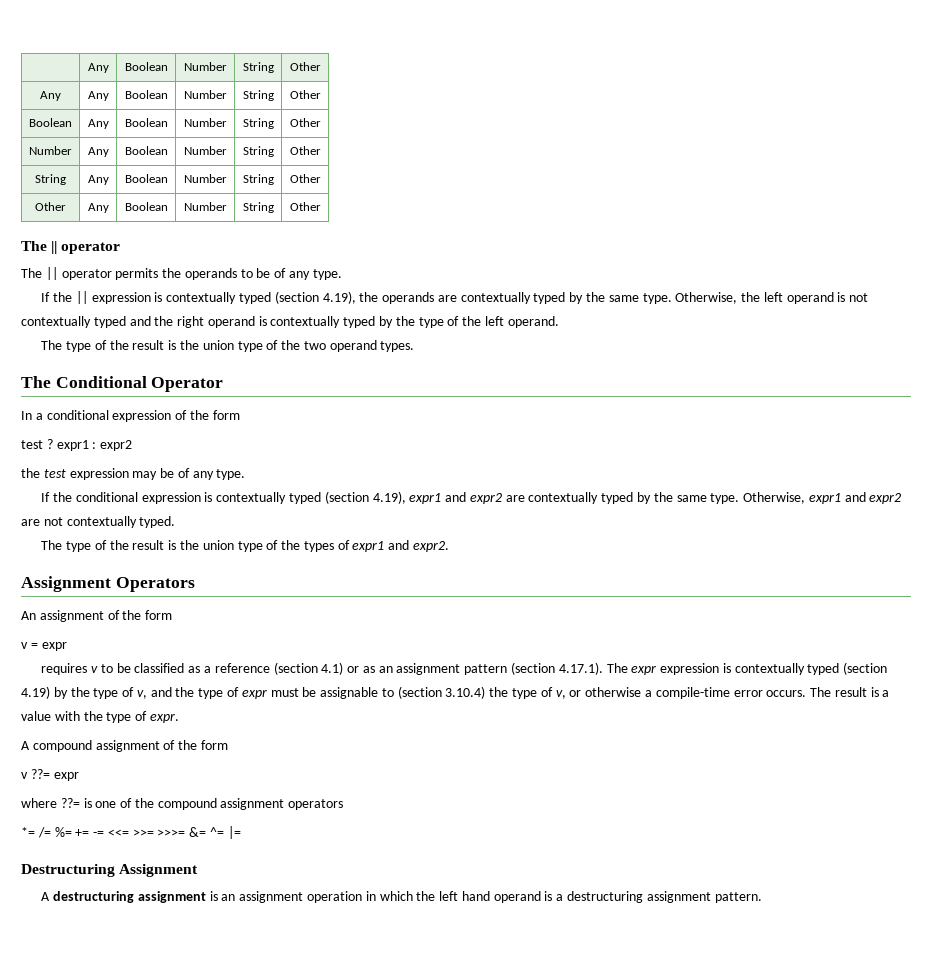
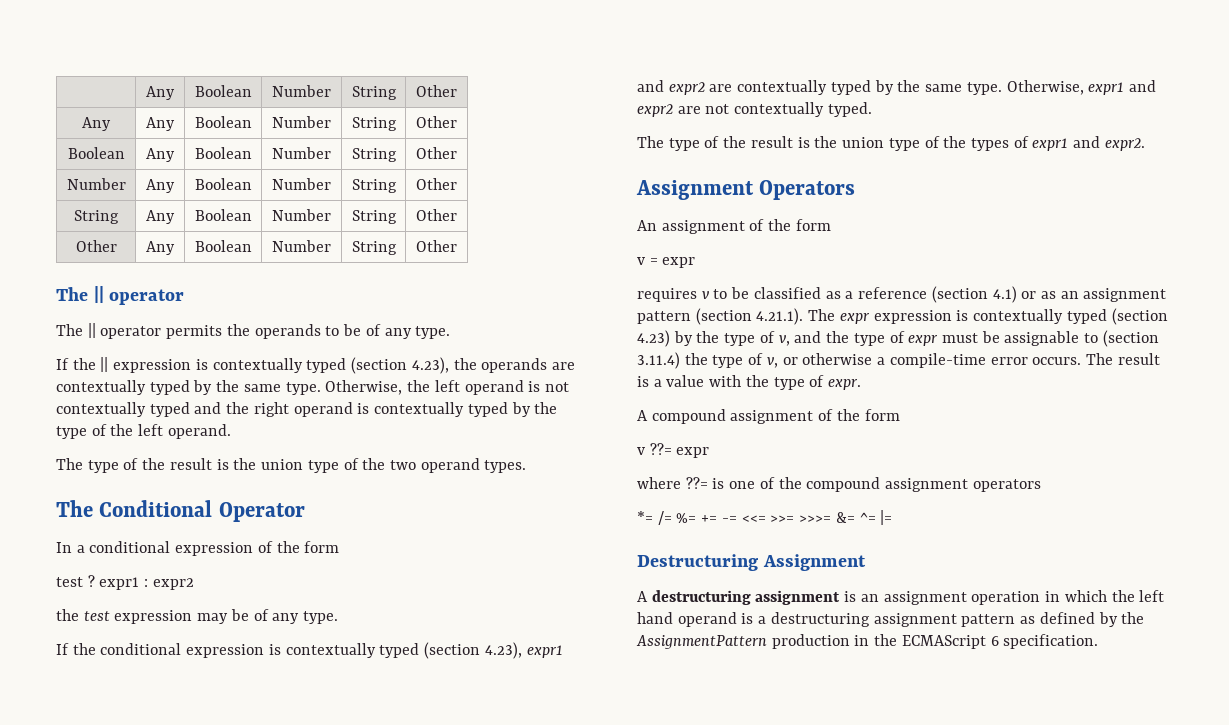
- If the || expression is contextually typed (section 4.19), the operands are contextually typed by the same type.
+ If the || expression is contextually typed (section 4.23), the operands are contextually typed by the same type.
- If the conditional expression is contextually typed (section 4.19), expr1 and expr2 are contextually typed by the same type.
+ If the conditional expression is contextually typed (section 4.23), expr1 and expr2 are contextually typed by the same type.
- requires v to be classified as a reference (section 4.1) or as an assignment pattern (section 4.17.1). The expr expression is contextually typed (section 4.19) by the type of v, and the type of expr must be assignable to (section 3.10.4) the type of v, or otherwise a compile-time error occurs.
+ requires v to be classified as a reference (section 4.1) or as an assignment pattern (section 4.21.1). The expr expression is contextually typed (section 4.23) by the type of v, and the type of expr must be assignable to (section 3.11.4) the type of v, or otherwise a compile-time error occurs.
- A destructuring assignment is an assignment operation in which the left hand operand is a destructuring assignment pattern.
+ A destructuring assignment is an assignment operation in which the left hand operand is a destructuring assignment pattern as defined by the AssignmentPattern production in the ECMAScript 6 specification.

